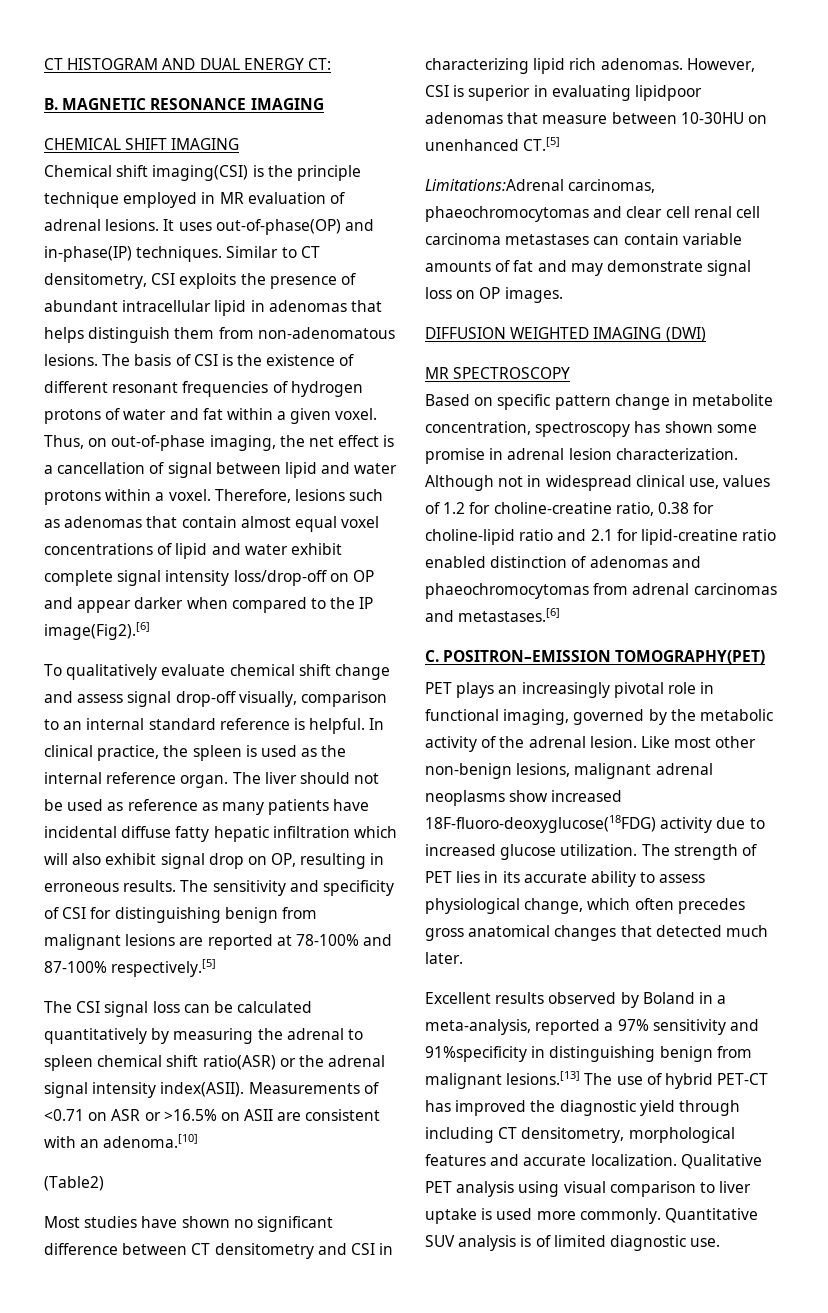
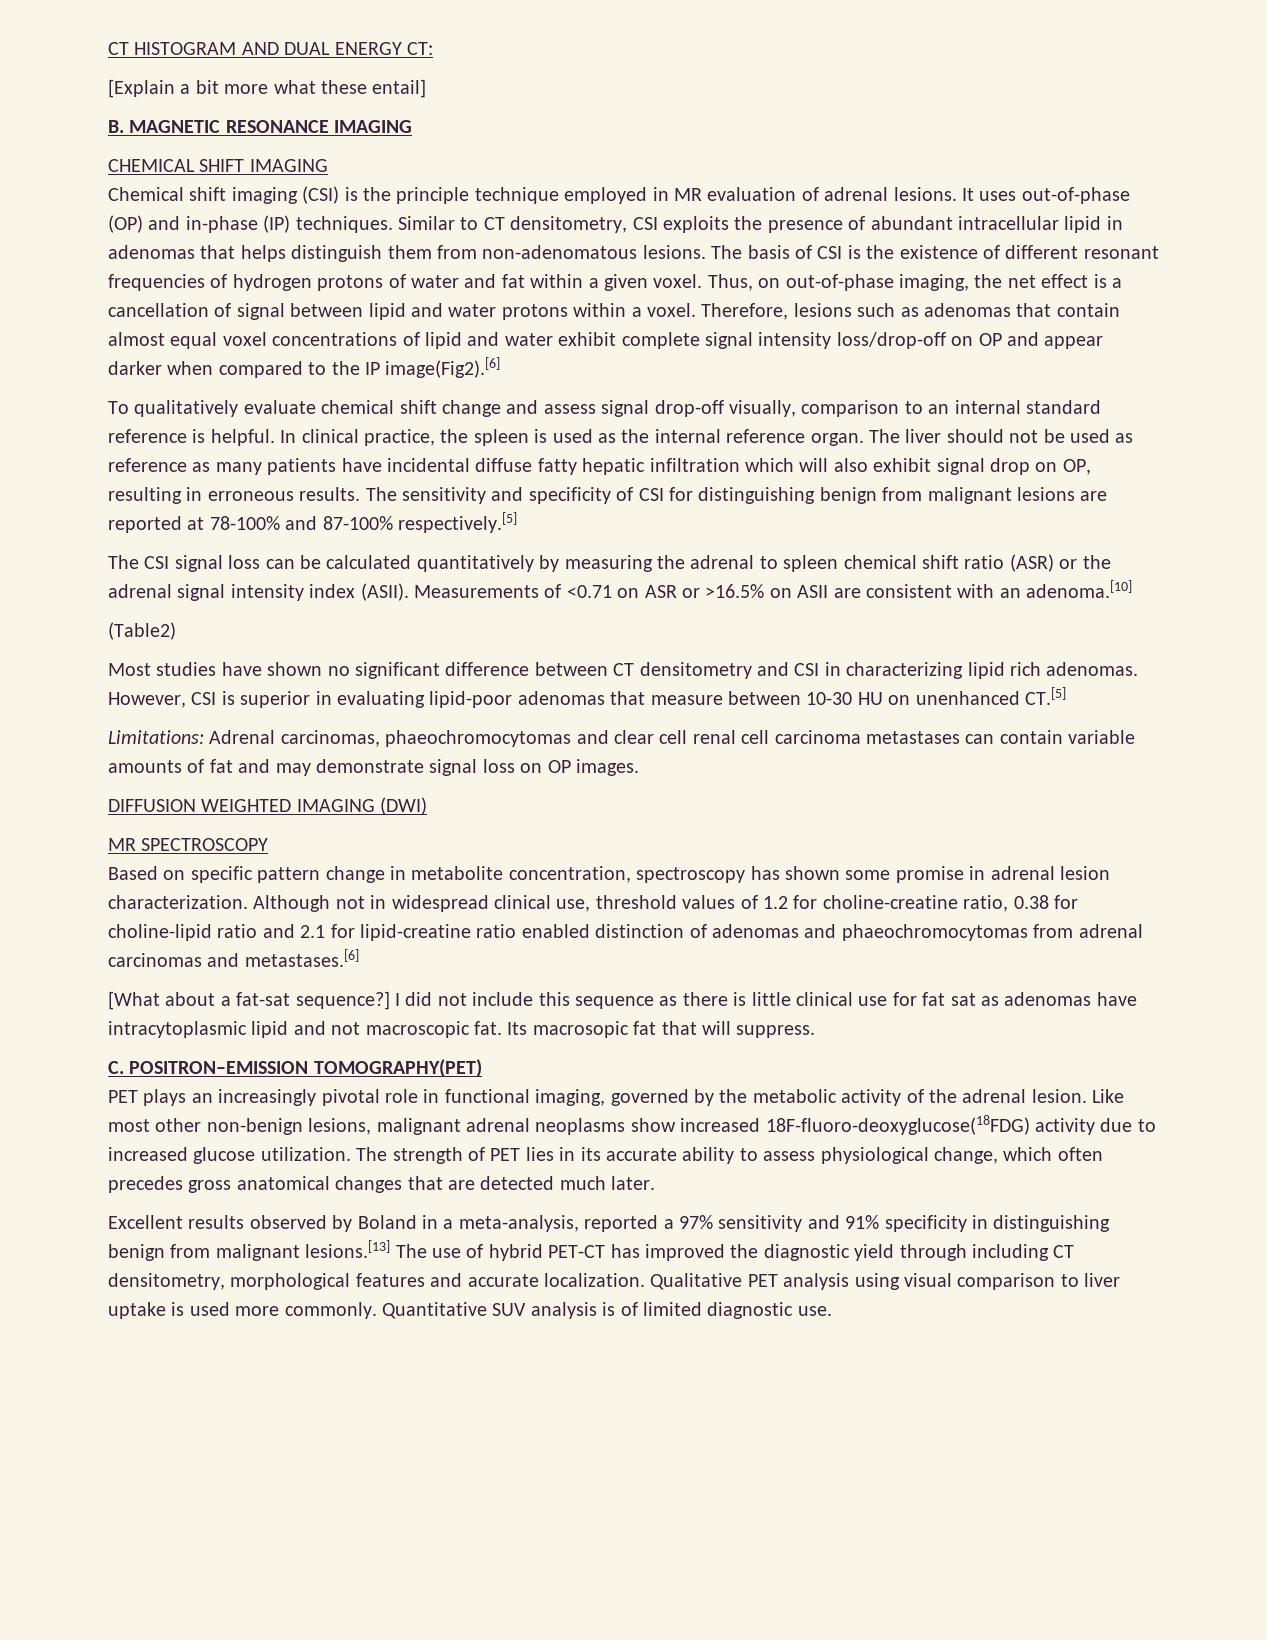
+ [Explain a bit more what these entail]
- Chemical shift imaging(CSI) is the principle technique employed in MR evaluation of adrenal lesions.
+ Chemical shift imaging (CSI) is the principle technique employed in MR evaluation of adrenal lesions.
- It uses out-of-phase(OP) and in-phase(IP) techniques.
+ It uses out-of-phase (OP) and in-phase (IP) techniques.
- The CSI signal loss can be calculated quantitatively by measuring the adrenal to spleen chemical shift ratio(ASR) or the adrenal signal intensity index(ASII).
+ The CSI signal loss can be calculated quantitatively by measuring the adrenal to spleen chemical shift ratio (ASR) or the adrenal signal intensity index (ASII).
- However, CSI is superior in evaluating lipidpoor adenomas that measure between 10-30HU on unenhanced CT.[5]
+ However, CSI is superior in evaluating lipid-poor adenomas that measure between 10-30 HU on unenhanced CT.[5]
- Limitations:Adrenal carcinomas, phaeochromocytomas and clear cell renal cell carcinoma metastases can contain variable amounts of fat and may demonstrate signal loss on OP images.
+ Limitations: Adrenal carcinomas, phaeochromocytomas and clear cell renal cell carcinoma metastases can contain variable amounts of fat and may demonstrate signal loss on OP images.
- Although not in widespread clinical use, values of 1.2 for choline-creatine ratio, 0.38 for choline-lipid ratio and 2.1 for lipid-creatine ratio enabled distinction of adenomas and phaeochromocytomas from adrenal carcinomas and metastases.[6]
+ Although not in widespread clinical use, threshold values of 1.2 for choline-creatine ratio, 0.38 for choline-lipid ratio and 2.1 for lipid-creatine ratio enabled distinction of adenomas and phaeochromocytomas from adrenal carcinomas and metastases.[6]
+ [What about a fat-sat sequence?] I did not include this sequence as there is little clinical use for fat sat as adenomas have intracytoplasmic lipid and not macroscopic fat. Its macrosopic fat that will suppress.
- The strength of PET lies in its accurate ability to assess physiological change, which often precedes gross anatomical changes that detected much later.
+ The strength of PET lies in its accurate ability to assess physiological change, which often precedes gross anatomical changes that are detected much later.
- Excellent results observed by Boland in a meta-analysis, reported a 97% sensitivity and 91%specificity in distinguishing benign from malignant lesions.[13] The use of hybrid PET-CT has improved the diagnostic yield through including CT densitometry, morphological features and accurate localization.
+ Excellent results observed by Boland in a meta-analysis, reported a 97% sensitivity and 91% specificity in distinguishing benign from malignant lesions.[13] The use of hybrid PET-CT has improved the diagnostic yield through including CT densitometry, morphological features and accurate localization.

